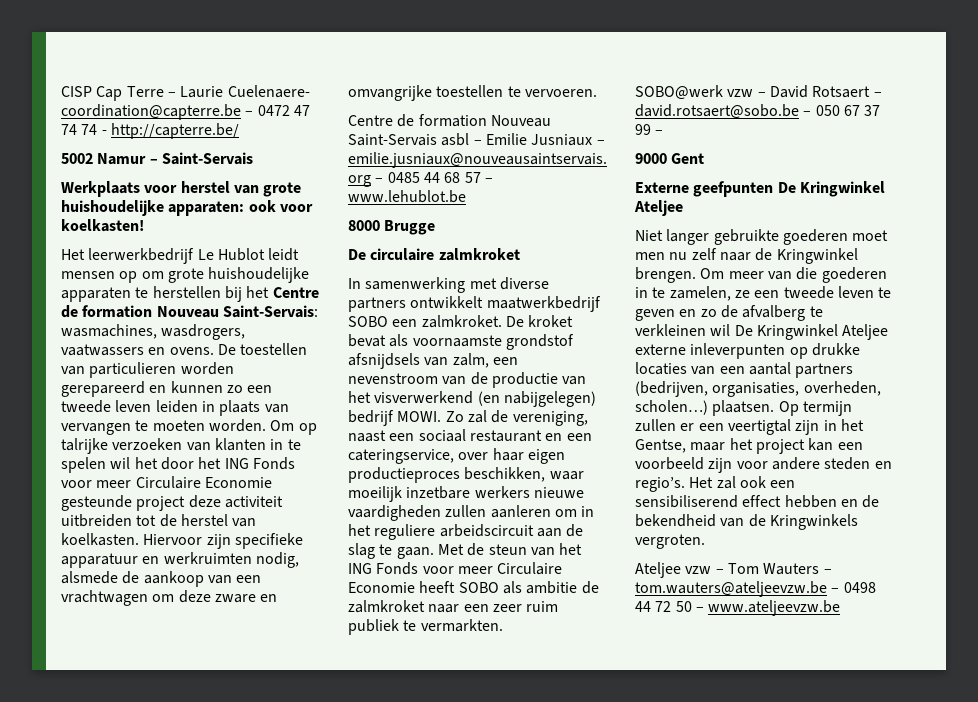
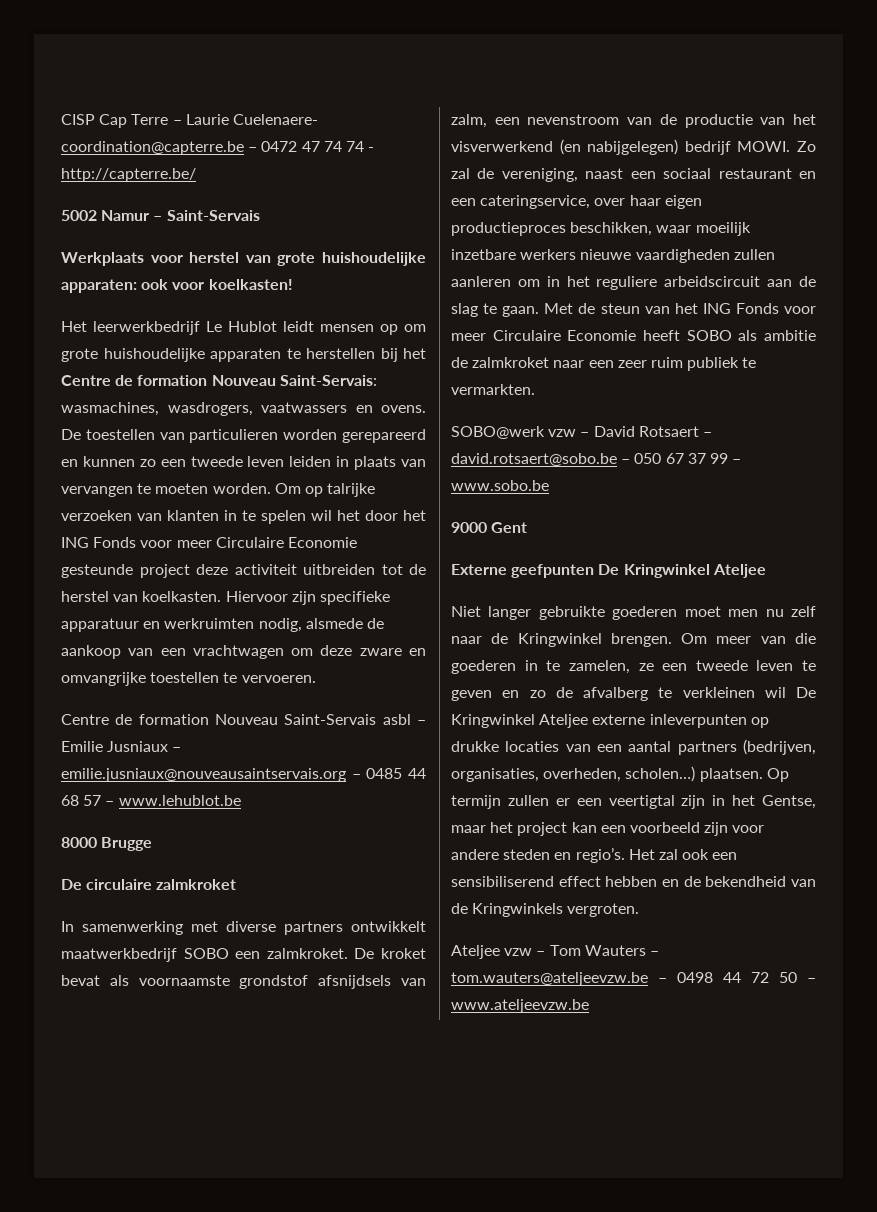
- SOBO@werk vzw – David Rotsaert – david.rotsaert@sobo.be – 050 67 37 99 –
+ SOBO@werk vzw – David Rotsaert – david.rotsaert@sobo.be – 050 67 37 99 – www.sobo.be

